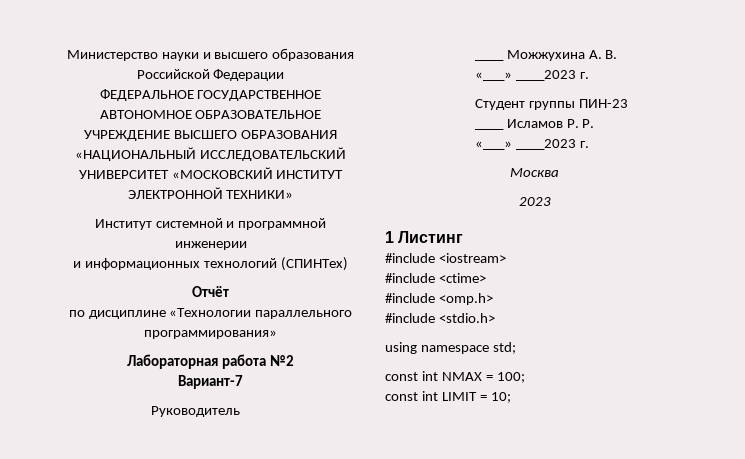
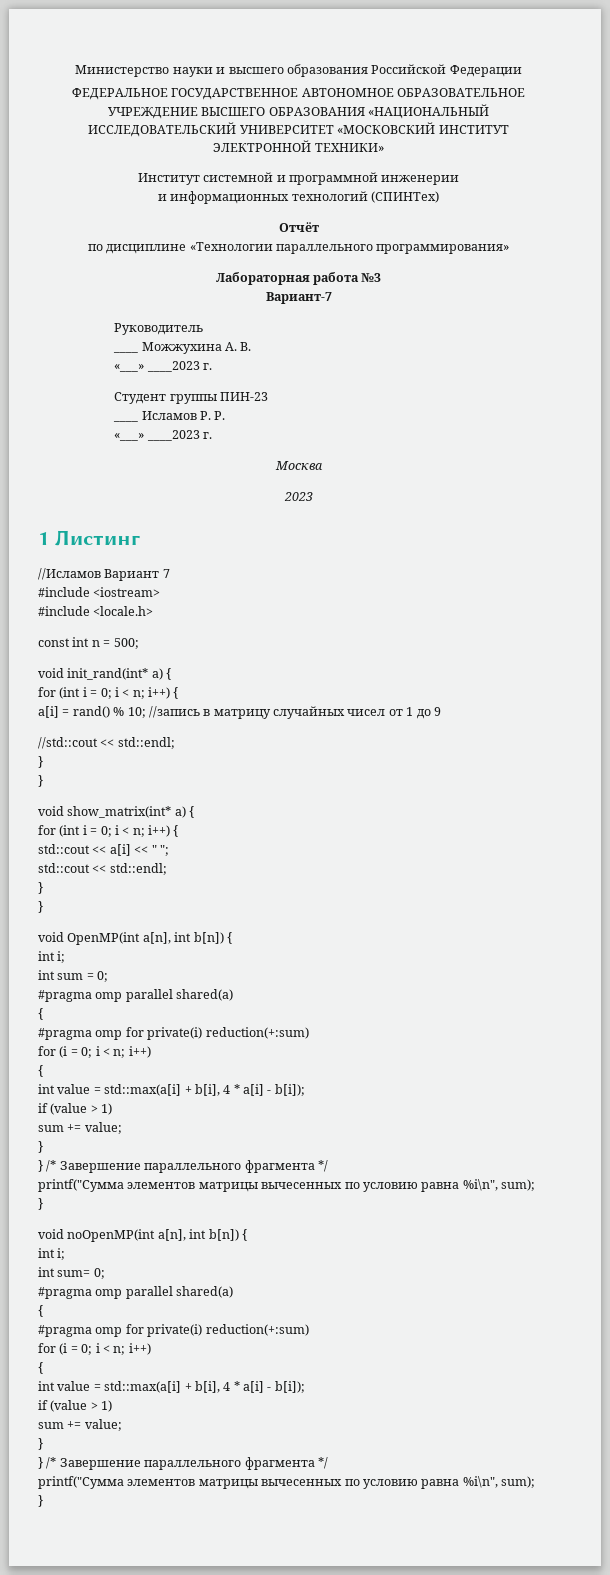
- Лабораторная работа №2
+ Лабораторная работа №3
+ //Исламов Вариант 7
- #include <ctime>
- #include <omp.h>
- #include <stdio.h>
- using namespace std;
- const int NMAX = 100;
- const int LIMIT = 10;
+ #include <locale.h>
+ const int n = 500;
+ void init_rand(int* a) {
+ for (int i = 0; i < n; i++) {
+ a[i] = rand() % 10; //запись в матрицу случайных чисел от 1 до 9
+ //std::cout << std::endl;
+ }
+ }
+ void show_matrix(int* a) {
+ for (int i = 0; i < n; i++) {
+ std::cout << a[i] << " ";
+ std::cout << std::endl;
+ }
+ }
+ void OpenMP(int a[n], int b[n]) {
+ int i;
+ int sum = 0;
+ #pragma omp parallel shared(a)
+ {
+ #pragma omp for private(i) reduction(+:sum)
+ for (i = 0; i < n; i++)
+ {
+ int value = std::max(a[i] + b[i], 4 * a[i] - b[i]);
+ if (value > 1)
+ sum += value;
+ }
+ } /* Завершение параллельного фрагмента */
+ printf("Сумма элементов матрицы вычесенных по условию равна %i\n", sum);
+ }
+ void noOpenMP(int a[n], int b[n]) {
+ int i;
+ int sum= 0;
+ #pragma omp parallel shared(a)
+ {
+ #pragma omp for private(i) reduction(+:sum)
+ for (i = 0; i < n; i++)
+ {
+ int value = std::max(a[i] + b[i], 4 * a[i] - b[i]);
+ if (value > 1)
+ sum += value;
+ }
+ } /* Завершение параллельного фрагмента */
+ printf("Сумма элементов матрицы вычесенных по условию равна %i\n", sum);
+ }

